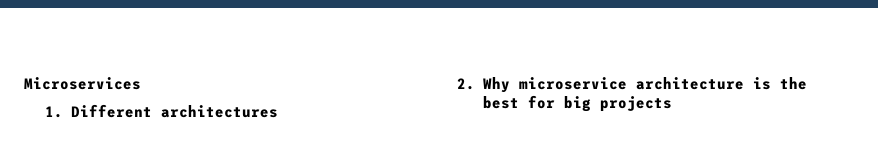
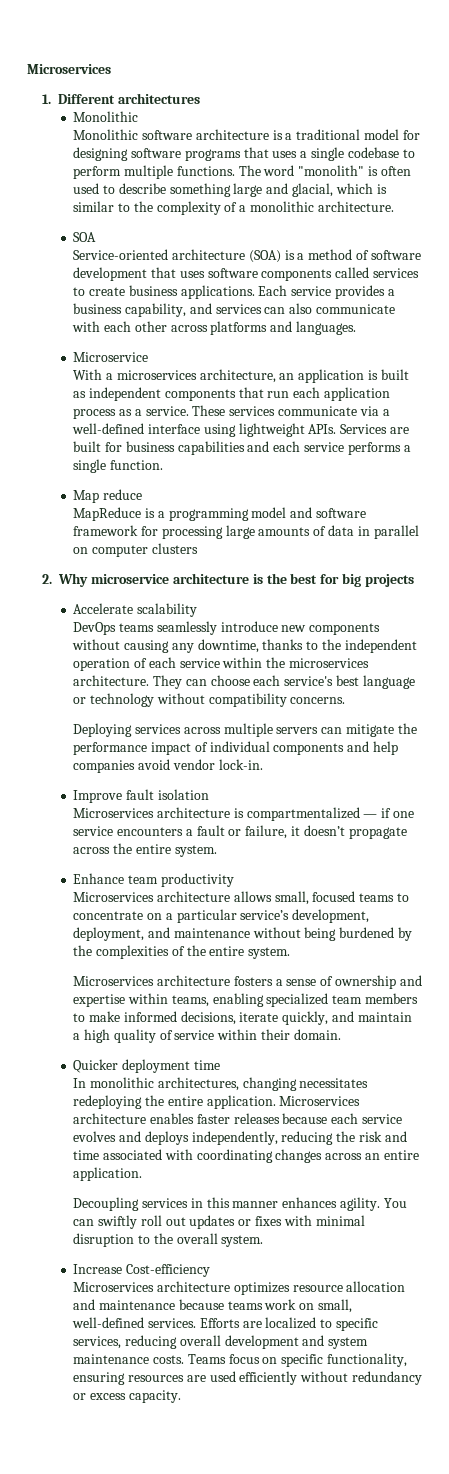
  1. Different architectures
+ Monolithic
+ Monolithic software architecture is a traditional model for designing software programs that uses a single codebase to perform multiple functions. The word "monolith" is often used to describe something large and glacial, which is similar to the complexity of a monolithic architecture.
+ SOA
+ Service-oriented architecture (SOA) is a method of software development that uses software components called services to create business applications. Each service provides a business capability, and services can also communicate with each other across platforms and languages.
+ Microservice
+ With a microservices architecture, an application is built as independent components that run each application process as a service. These services communicate via a well-defined interface using lightweight APIs. Services are built for business capabilities and each service performs a single function.
+ Map reduce
+ MapReduce is a programming model and software framework for processing large amounts of data in parallel on computer clusters
+ Accelerate scalability
+ DevOps teams seamlessly introduce new components without causing any downtime, thanks to the independent operation of each service within the microservices architecture. They can choose each service's best language or technology without compatibility concerns.
+ Deploying services across multiple servers can mitigate the performance impact of individual components and help companies avoid vendor lock-in.
+ Improve fault isolation
+ Microservices architecture is compartmentalized — if one service encounters a fault or failure, it doesn’t propagate across the entire system.
+ Enhance team productivity
+ Microservices architecture allows small, focused teams to concentrate on a particular service’s development, deployment, and maintenance without being burdened by the complexities of the entire system.
+ Microservices architecture fosters a sense of ownership and expertise within teams, enabling specialized team members to make informed decisions, iterate quickly, and maintain a high quality of service within their domain.
+ Quicker deployment time
+ In monolithic architectures, changing necessitates redeploying the entire application. Microservices architecture enables faster releases because each service evolves and deploys independently, reducing the risk and time associated with coordinating changes across an entire application.
+ Decoupling services in this manner enhances agility. You can swiftly roll out updates or fixes with minimal disruption to the overall system.
+ Increase Cost-efficiency
+ Microservices architecture optimizes resource allocation and maintenance because teams work on small, well-defined services. Efforts are localized to specific services, reducing overall development and system maintenance costs. Teams focus on specific functionality, ensuring resources are used efficiently without redundancy or excess capacity.

